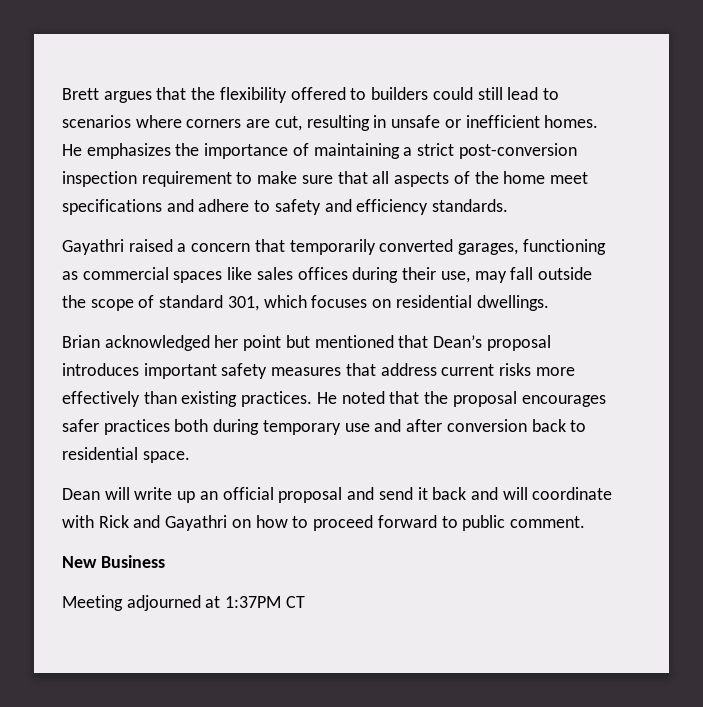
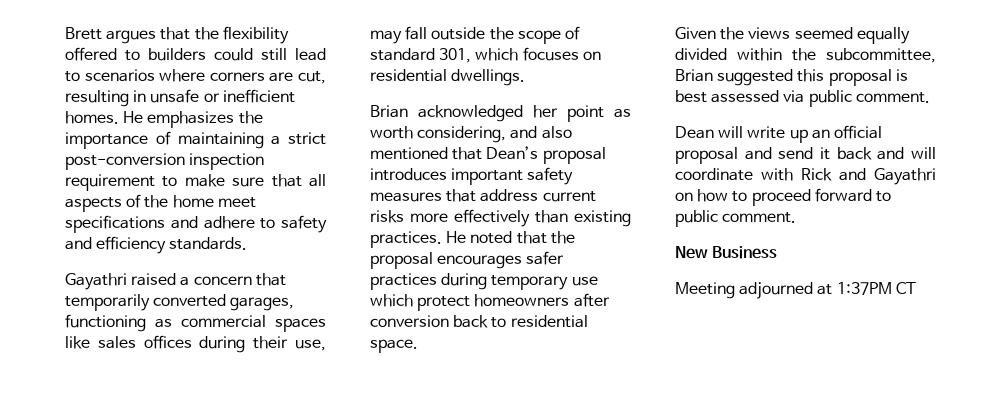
- Brian acknowledged her point but mentioned that Dean’s proposal introduces important safety measures that address current risks more effectively than existing practices.
+ Brian acknowledged her point as worth considering, and also mentioned that Dean’s proposal introduces important safety measures that address current risks more effectively than existing practices.
- He noted that the proposal encourages safer practices both during temporary use and after conversion back to residential space.
+ He noted that the proposal encourages safer practices during temporary use which protect homeowners after conversion back to residential space.
+ Given the views seemed equally divided within the subcommittee, Brian suggested this proposal is best assessed via public comment.

